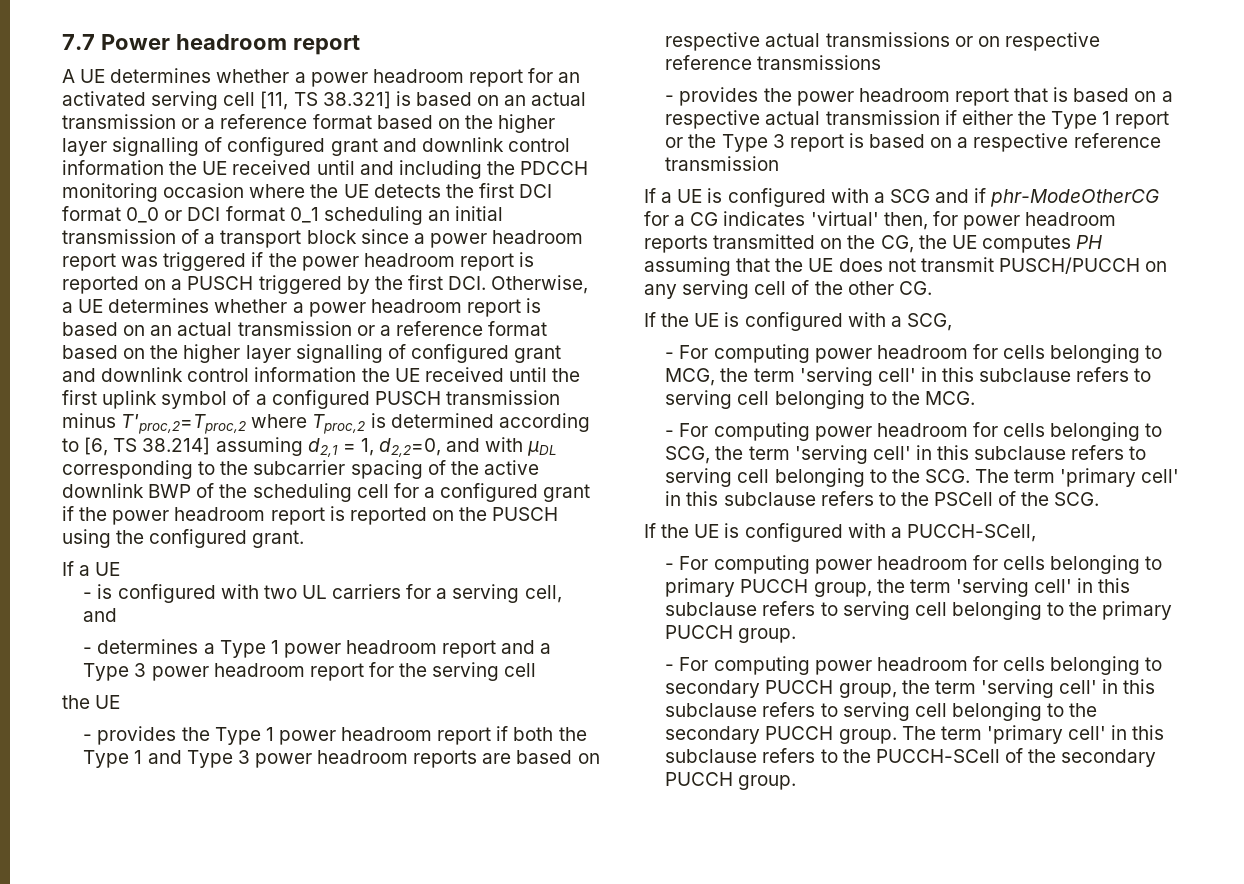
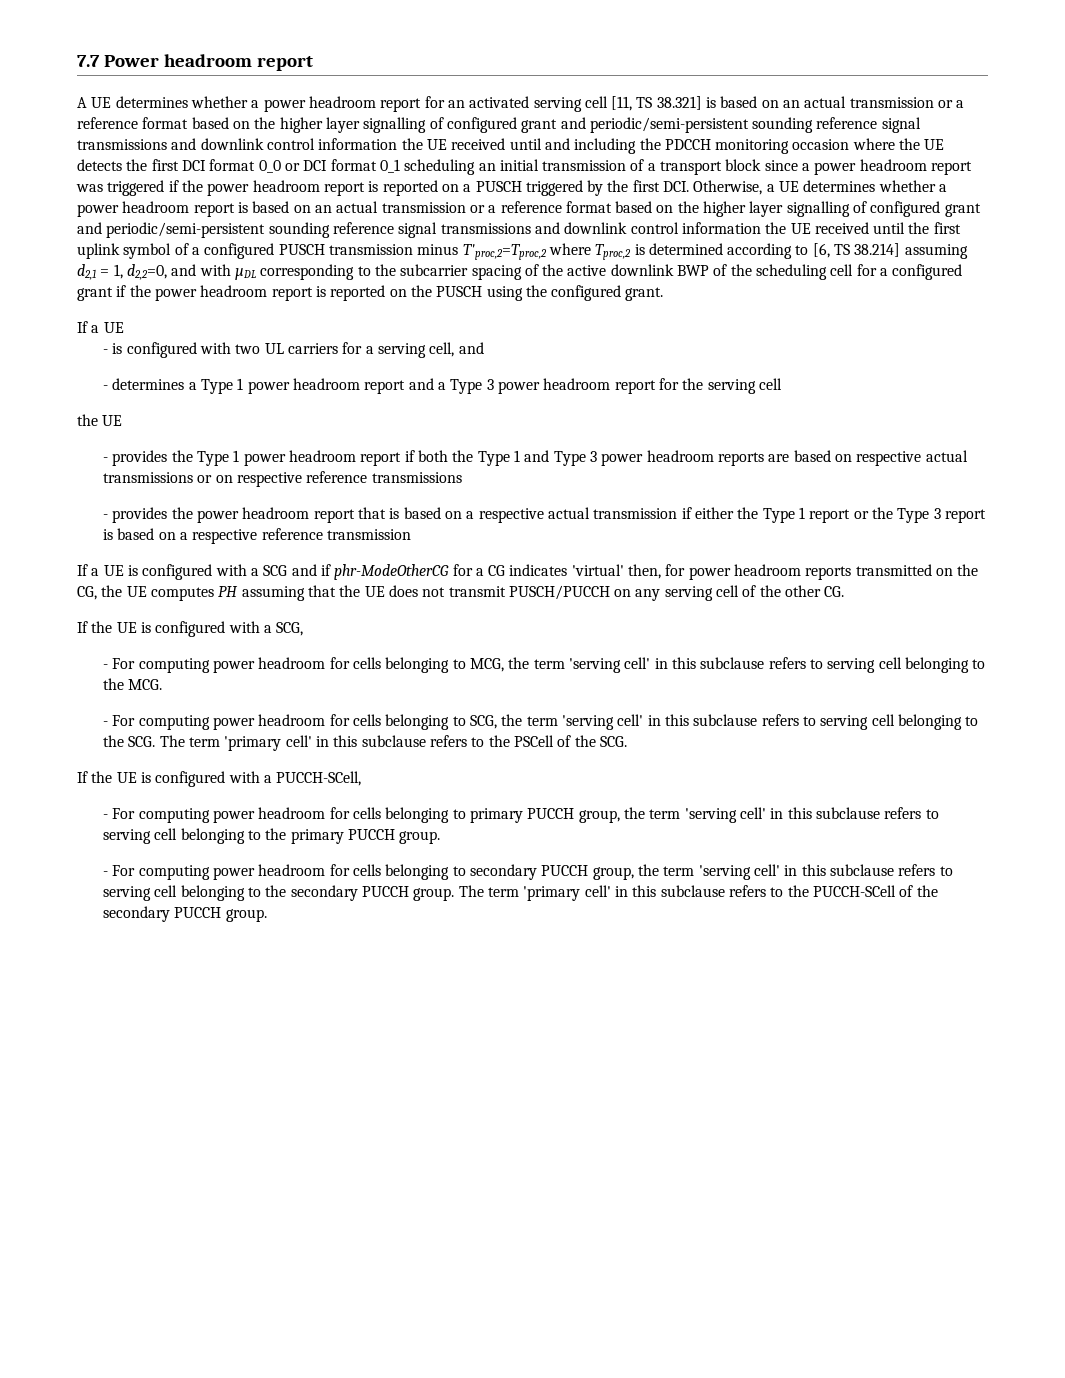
- A UE determines whether a power headroom report for an activated serving cell [11, TS 38.321] is based on an actual transmission or a reference format based on the higher layer signalling of configured grant and downlink control information the UE received until and including the PDCCH monitoring occasion where the UE detects the first DCI format 0_0 or DCI format 0_1 scheduling an initial transmission of a transport block since a power headroom report was triggered if the power headroom report is reported on a PUSCH triggered by the first DCI. Otherwise, a UE determines whether a power headroom report is based on an actual transmission or a reference format based on the higher layer signalling of configured grant and downlink control information the UE received until the first uplink symbol of a configured PUSCH transmission minus T'proc,2=Tproc,2 where Tproc,2 is determined according to [6, TS 38.214] assuming d2,1 = 1, d2,2=0, and with µDL corresponding to the subcarrier spacing of the active downlink BWP of the scheduling cell for a configured grant if the power headroom report is reported on the PUSCH using the configured grant.
+ A UE determines whether a power headroom report for an activated serving cell [11, TS 38.321] is based on an actual transmission or a reference format based on the higher layer signalling of configured grant and periodic/semi-persistent sounding reference signal transmissions and downlink control information the UE received until and including the PDCCH monitoring occasion where the UE detects the first DCI format 0_0 or DCI format 0_1 scheduling an initial transmission of a transport block since a power headroom report was triggered if the power headroom report is reported on a PUSCH triggered by the first DCI. Otherwise, a UE determines whether a power headroom report is based on an actual transmission or a reference format based on the higher layer signalling of configured grant and periodic/semi-persistent sounding reference signal transmissions and downlink control information the UE received until the first uplink symbol of a configured PUSCH transmission minus T'proc,2=Tproc,2 where Tproc,2 is determined according to [6, TS 38.214] assuming d2,1 = 1, d2,2=0, and with µDL corresponding to the subcarrier spacing of the active downlink BWP of the scheduling cell for a configured grant if the power headroom report is reported on the PUSCH using the configured grant.

